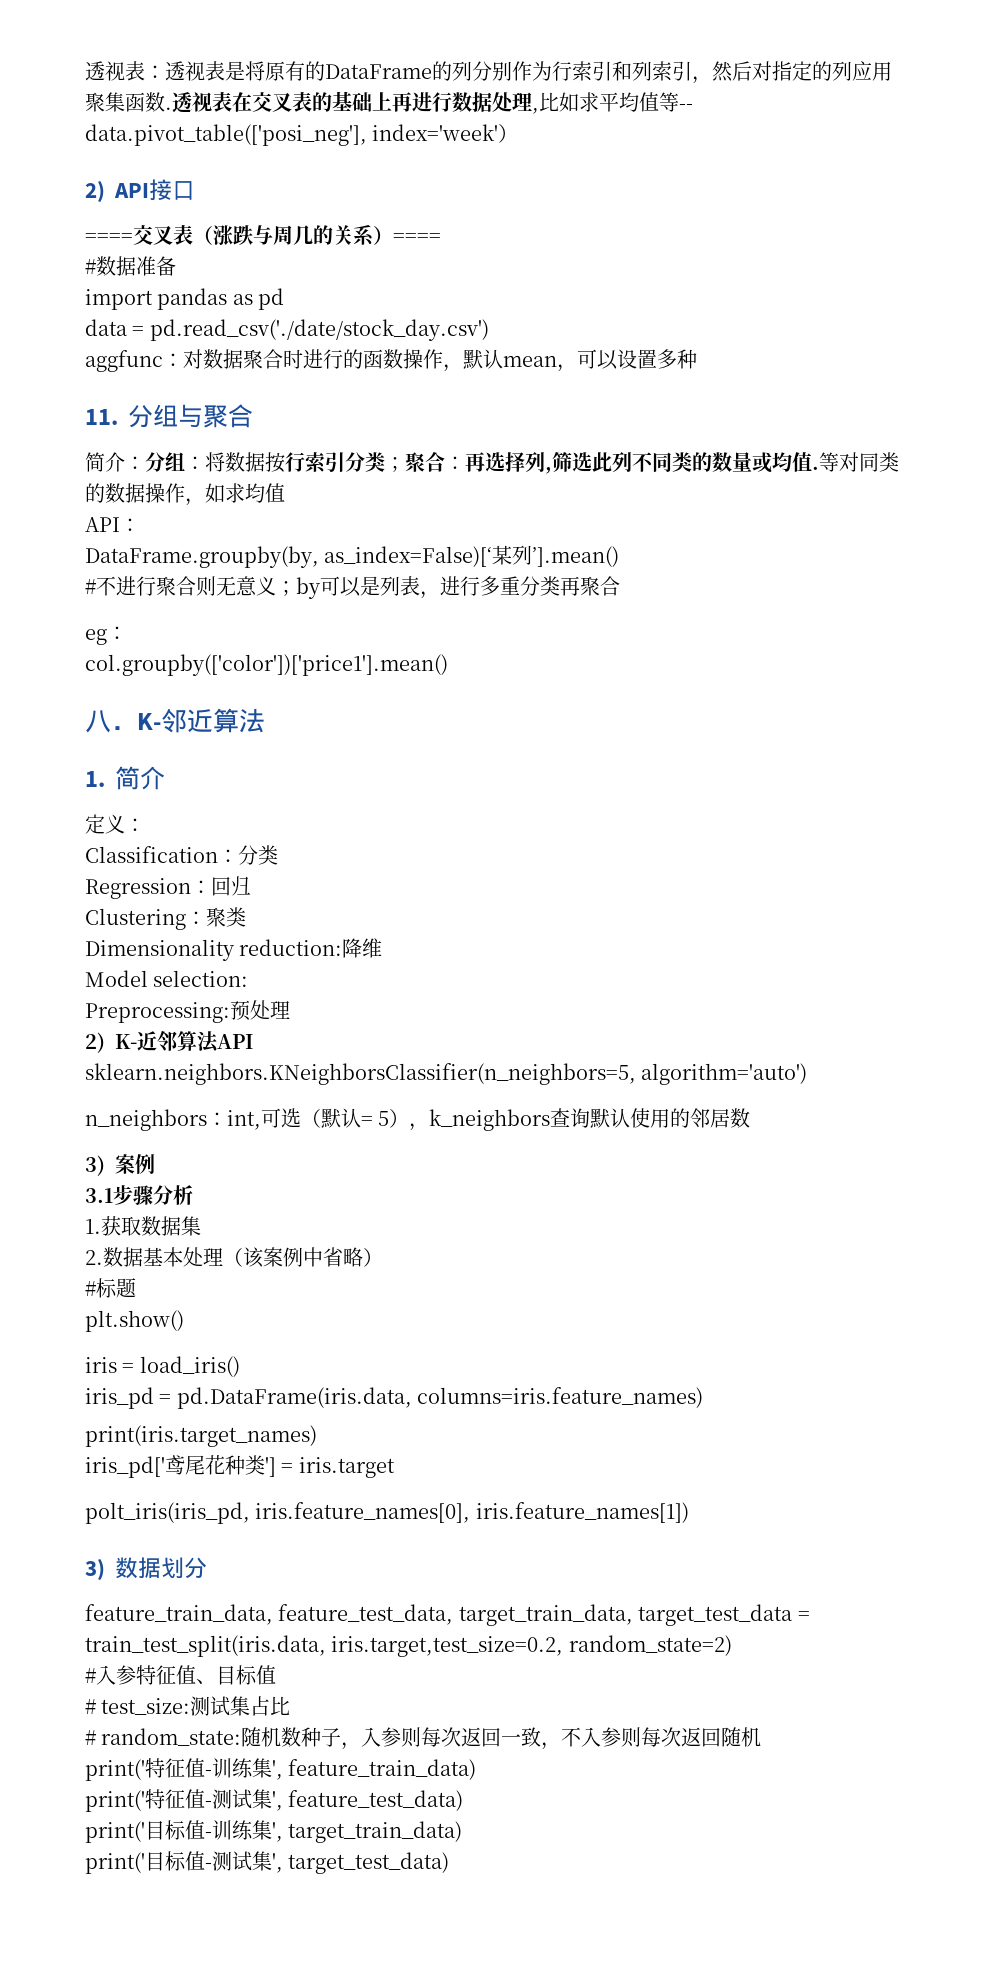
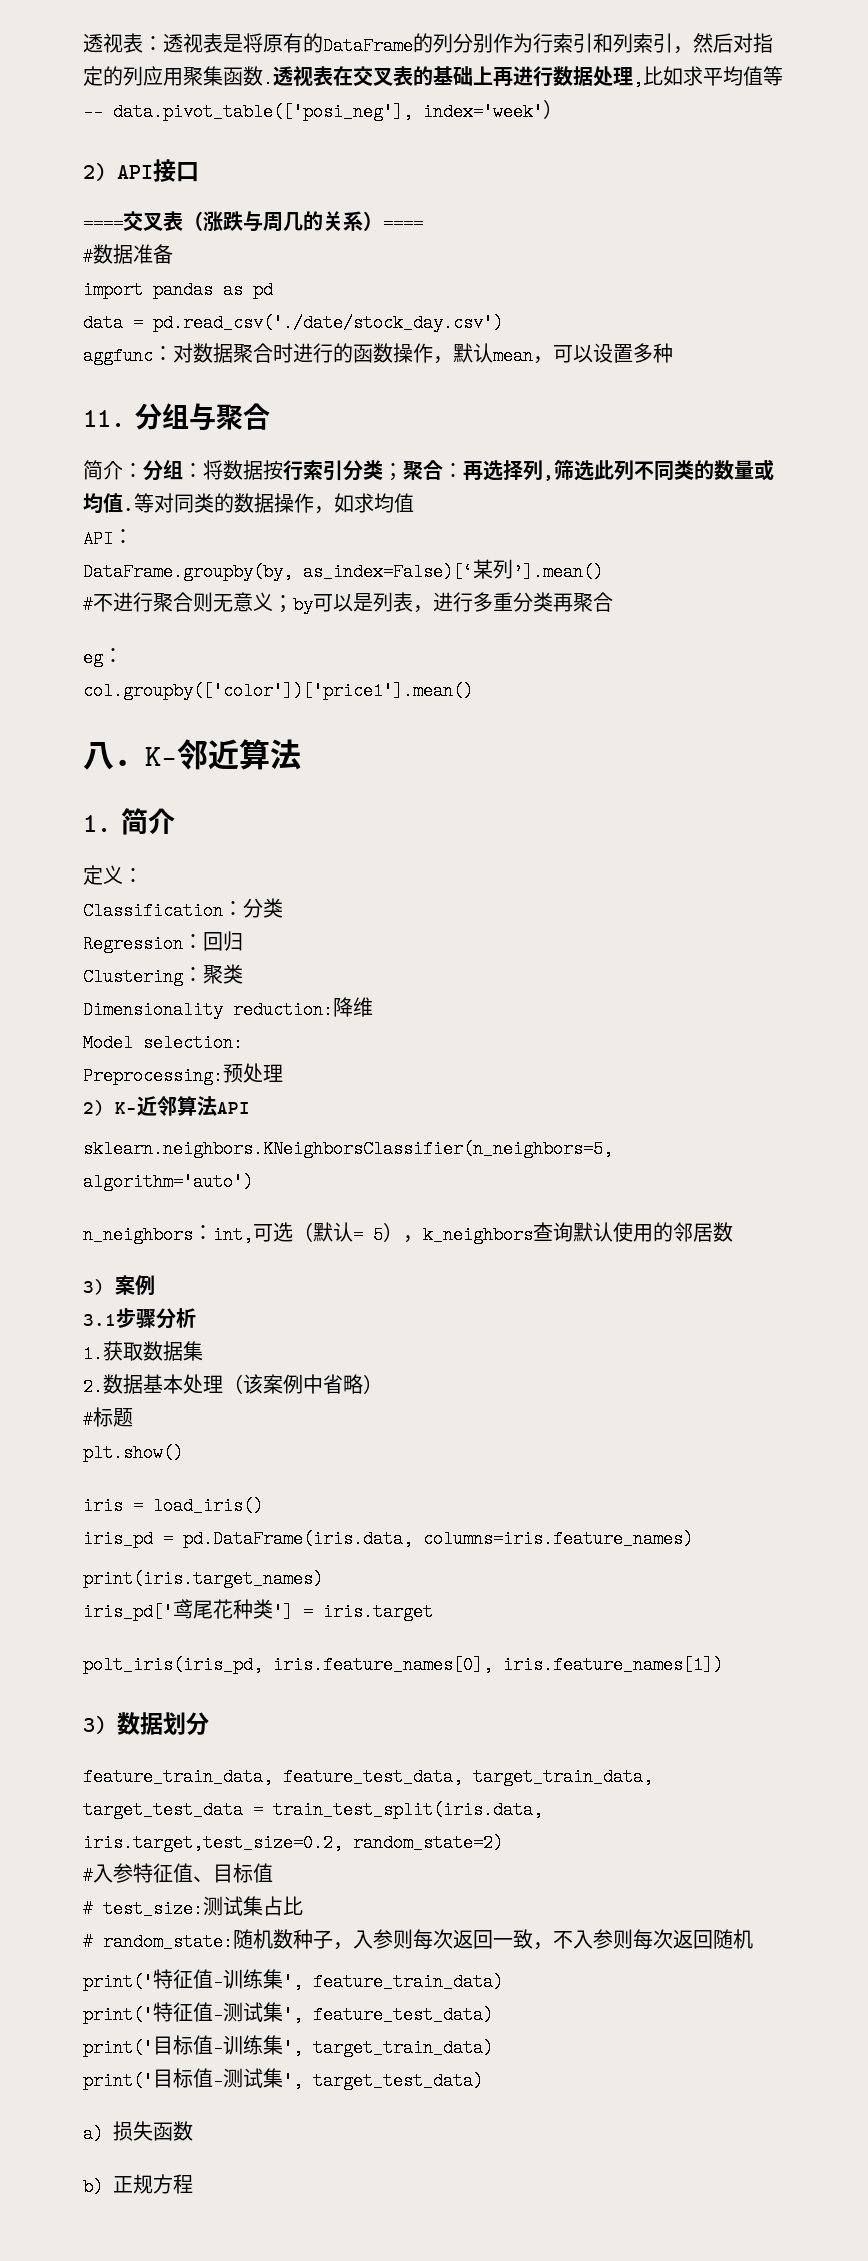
+ a)损失函数
+ b)正规方程

